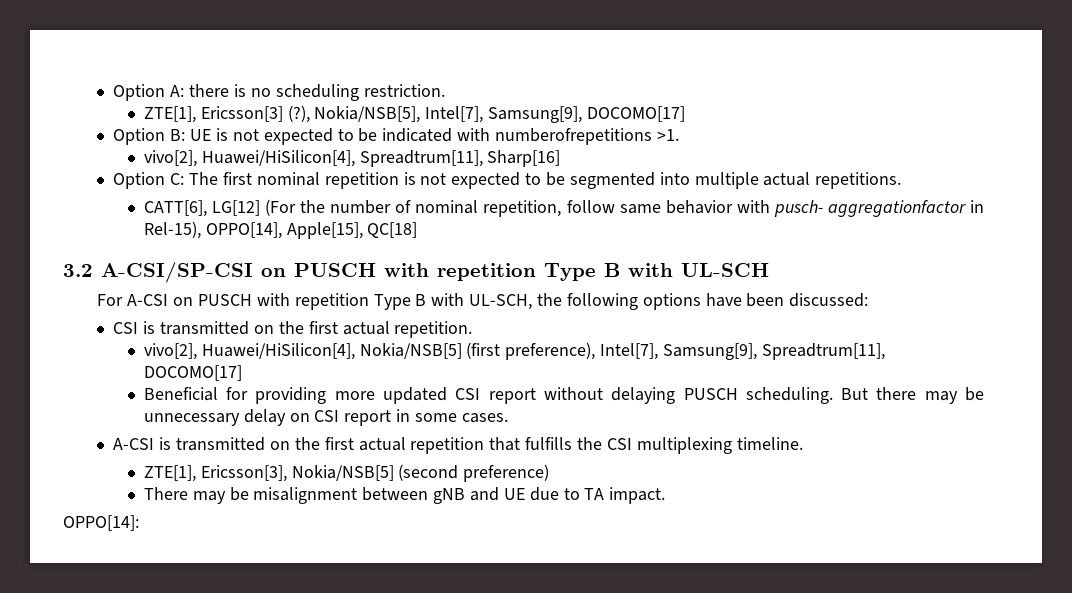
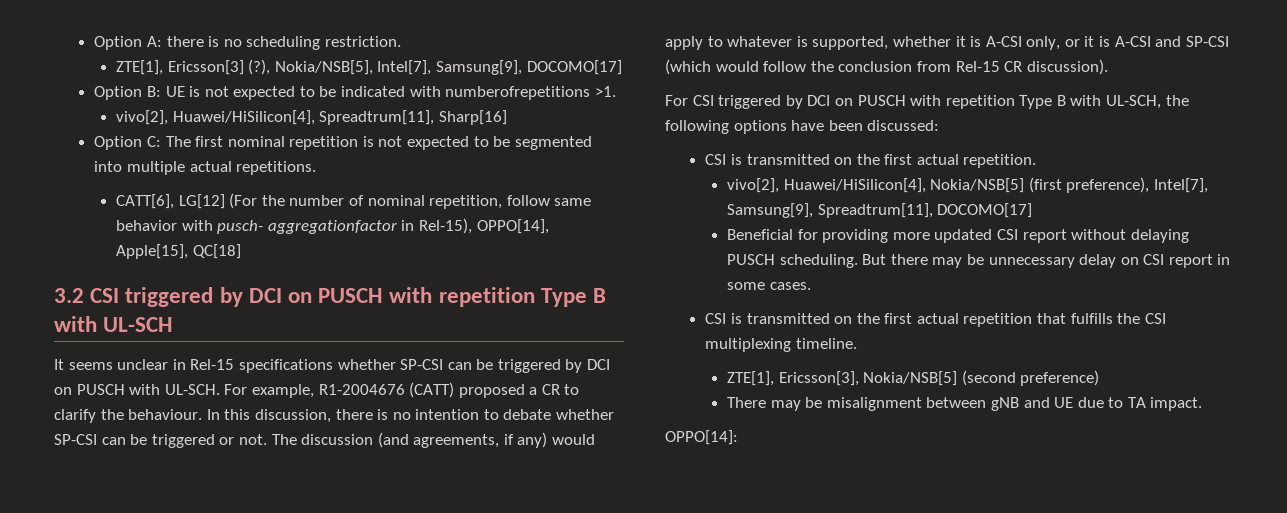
- 3.2 A-CSI/SP-CSI on PUSCH with repetition Type B with UL-SCH
+ 3.2 CSI triggered by DCI on PUSCH with repetition Type B with UL-SCH
- For A-CSI on PUSCH with repetition Type B with UL-SCH, the following options have been discussed:
+ It seems unclear in Rel-15 specifications whether SP-CSI can be triggered by DCI on PUSCH with UL-SCH. For example, R1-2004676 (CATT) proposed a CR to clarify the behaviour. In this discussion, there is no intention to debate whether SP-CSI can be triggered or not. The discussion (and agreements, if any) would apply to whatever is supported, whether it is A-CSI only, or it is A-CSI and SP-CSI (which would follow the conclusion from Rel-15 CR discussion).
+ For CSI triggered by DCI on PUSCH with repetition Type B with UL-SCH, the following options have been discussed:
- A-CSI is transmitted on the first actual repetition that fulfills the CSI multiplexing timeline.
+ CSI is transmitted on the first actual repetition that fulfills the CSI multiplexing timeline.

